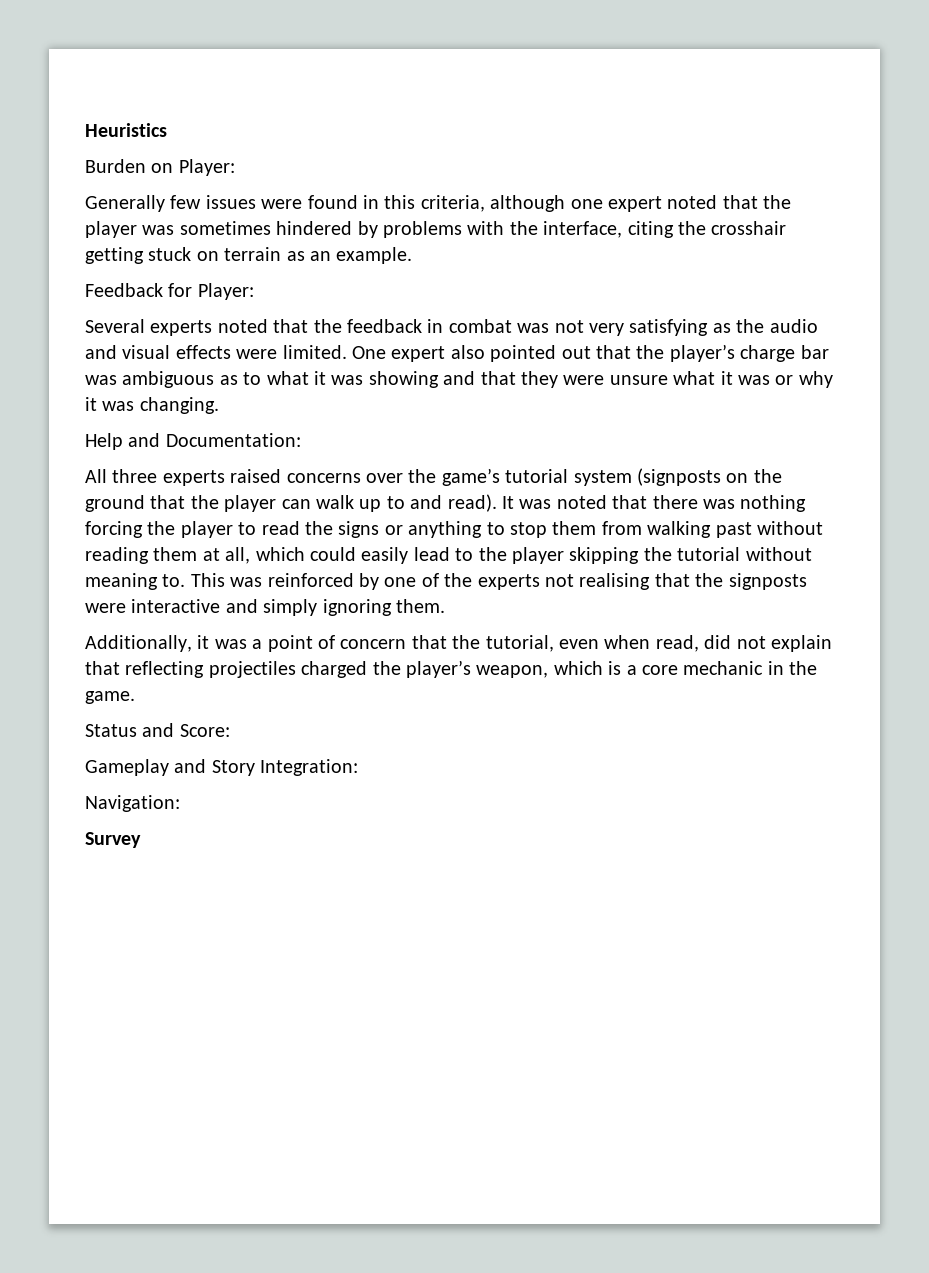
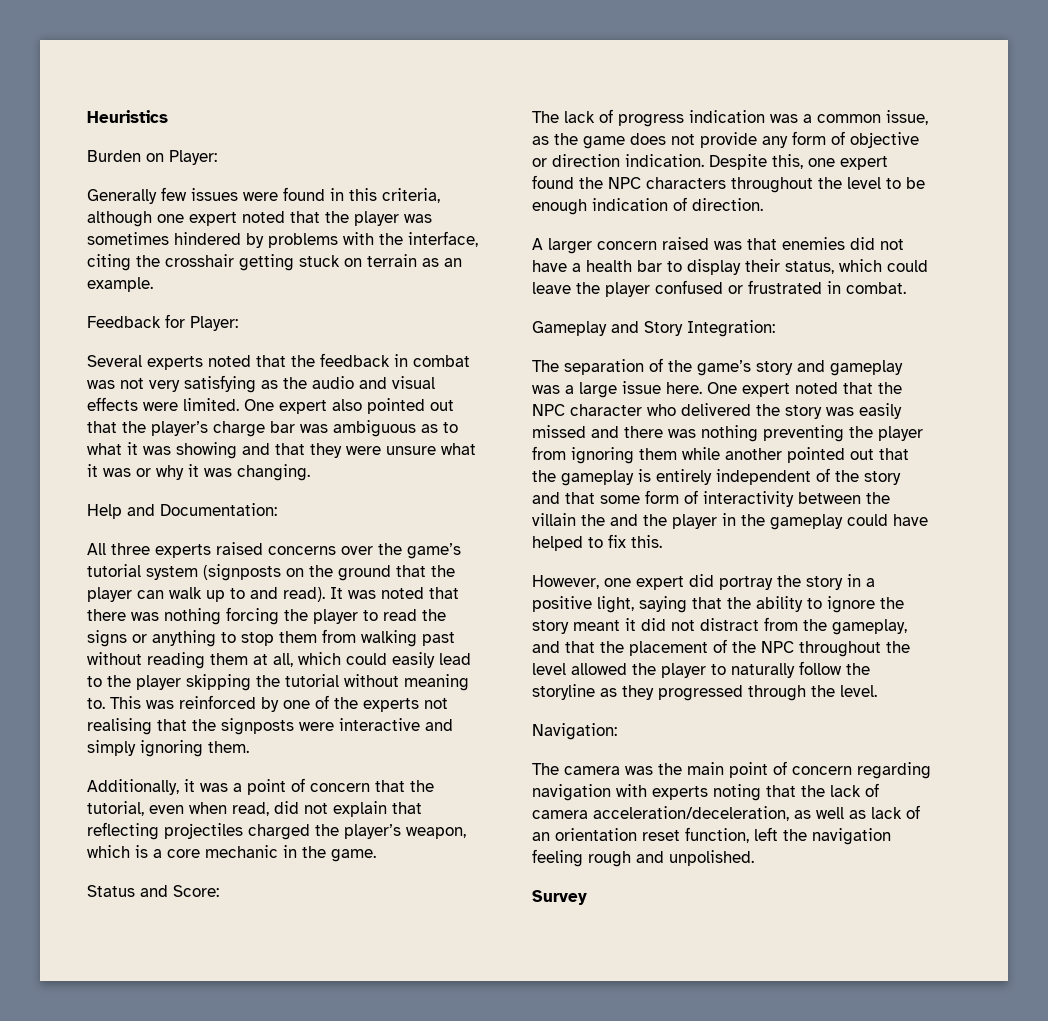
+ The lack of progress indication was a common issue, as the game does not provide any form of objective or direction indication. Despite this, one expert found the NPC characters throughout the level to be enough indication of direction.
+ A larger concern raised was that enemies did not have a health bar to display their status, which could leave the player confused or frustrated in combat.
  Gameplay and Story Integration:
+ The separation of the game’s story and gameplay was a large issue here. One expert noted that the NPC character who delivered the story was easily missed and there was nothing preventing the player from ignoring them while another pointed out that the gameplay is entirely independent of the story and that some form of interactivity between the villain the and the player in the gameplay could have helped to fix this.
+ However, one expert did portray the story in a positive light, saying that the ability to ignore the story meant it did not distract from the gameplay, and that the placement of the NPC throughout the level allowed the player to naturally follow the storyline as they progressed through the level.
  Navigation:
+ The camera was the main point of concern regarding navigation with experts noting that the lack of camera acceleration/deceleration, as well as lack of an orientation reset function, left the navigation feeling rough and unpolished.

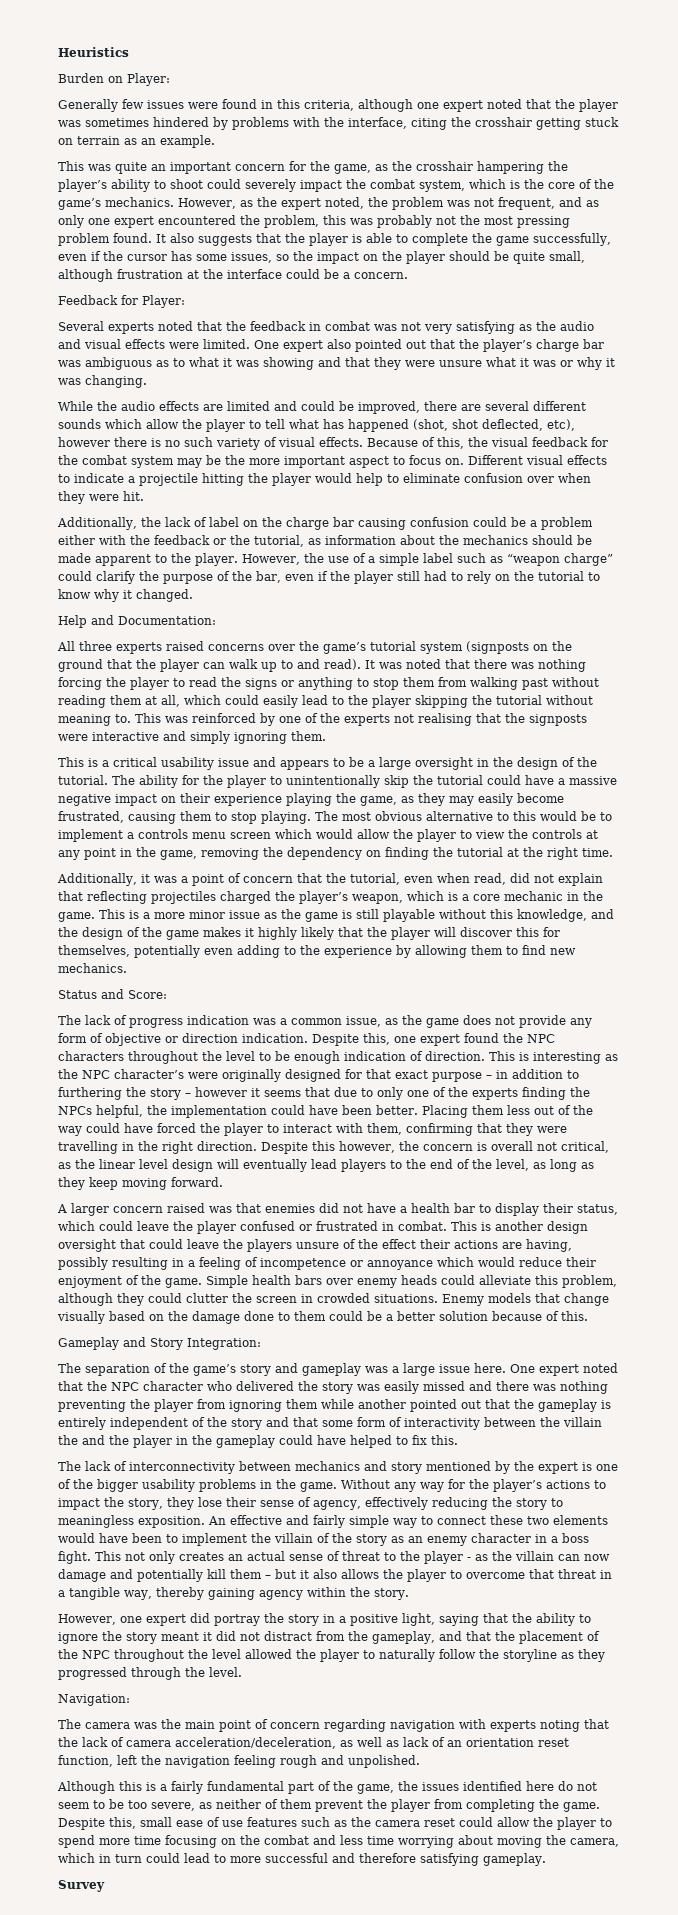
+ This was quite an important concern for the game, as the crosshair hampering the player’s ability to shoot could severely impact the combat system, which is the core of the game’s mechanics. However, as the expert noted, the problem was not frequent, and as only one expert encountered the problem, this was probably not the most pressing problem found. It also suggests that the player is able to complete the game successfully, even if the cursor has some issues, so the impact on the player should be quite small, although frustration at the interface could be a concern.
+ While the audio effects are limited and could be improved, there are several different sounds which allow the player to tell what has happened (shot, shot deflected, etc), however there is no such variety of visual effects. Because of this, the visual feedback for the combat system may be the more important aspect to focus on. Different visual effects to indicate a projectile hitting the player would help to eliminate confusion over when they were hit.
+ Additionally, the lack of label on the charge bar causing confusion could be a problem either with the feedback or the tutorial, as information about the mechanics should be made apparent to the player. However, the use of a simple label such as “weapon charge” could clarify the purpose of the bar, even if the player still had to rely on the tutorial to know why it changed.
+ This is a critical usability issue and appears to be a large oversight in the design of the tutorial. The ability for the player to unintentionally skip the tutorial could have a massive negative impact on their experience playing the game, as they may easily become frustrated, causing them to stop playing. The most obvious alternative to this would be to implement a controls menu screen which would allow the player to view the controls at any point in the game, removing the dependency on finding the tutorial at the right time.
+ This is a more minor issue as the game is still playable without this knowledge, and the design of the game makes it highly likely that the player will discover this for themselves, potentially even adding to the experience by allowing them to find new mechanics.
+ This is interesting as the NPC character’s were originally designed for that exact purpose – in addition to furthering the story – however it seems that due to only one of the experts finding the NPCs helpful, the implementation could have been better. Placing them less out of the way could have forced the player to interact with them, confirming that they were travelling in the right direction. Despite this however, the concern is overall not critical, as the linear level design will eventually lead players to the end of the level, as long as they keep moving forward.
+ This is another design oversight that could leave the players unsure of the effect their actions are having, possibly resulting in a feeling of incompetence or annoyance which would reduce their enjoyment of the game. Simple health bars over enemy heads could alleviate this problem, although they could clutter the screen in crowded situations. Enemy models that change visually based on the damage done to them could be a better solution because of this.
+ The lack of interconnectivity between mechanics and story mentioned by the expert is one of the bigger usability problems in the game. Without any way for the player’s actions to impact the story, they lose their sense of agency, effectively reducing the story to meaningless exposition. An effective and fairly simple way to connect these two elements would have been to implement the villain of the story as an enemy character in a boss fight. This not only creates an actual sense of threat to the player - as the villain can now damage and potentially kill them – but it also allows the player to overcome that threat in a tangible way, thereby gaining agency within the story.
+ Although this is a fairly fundamental part of the game, the issues identified here do not seem to be too severe, as neither of them prevent the player from completing the game. Despite this, small ease of use features such as the camera reset could allow the player to spend more time focusing on the combat and less time worrying about moving the camera, which in turn could lead to more successful and therefore satisfying gameplay.

